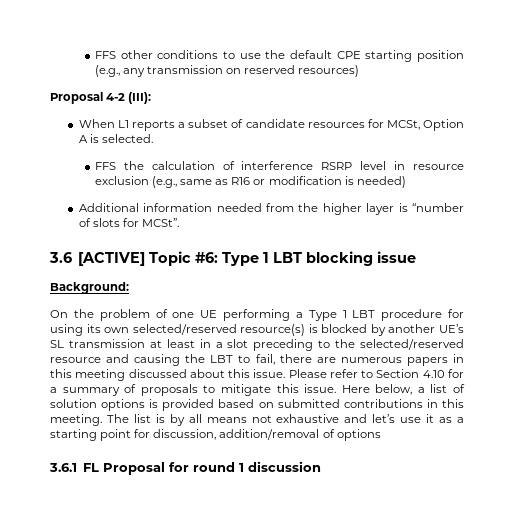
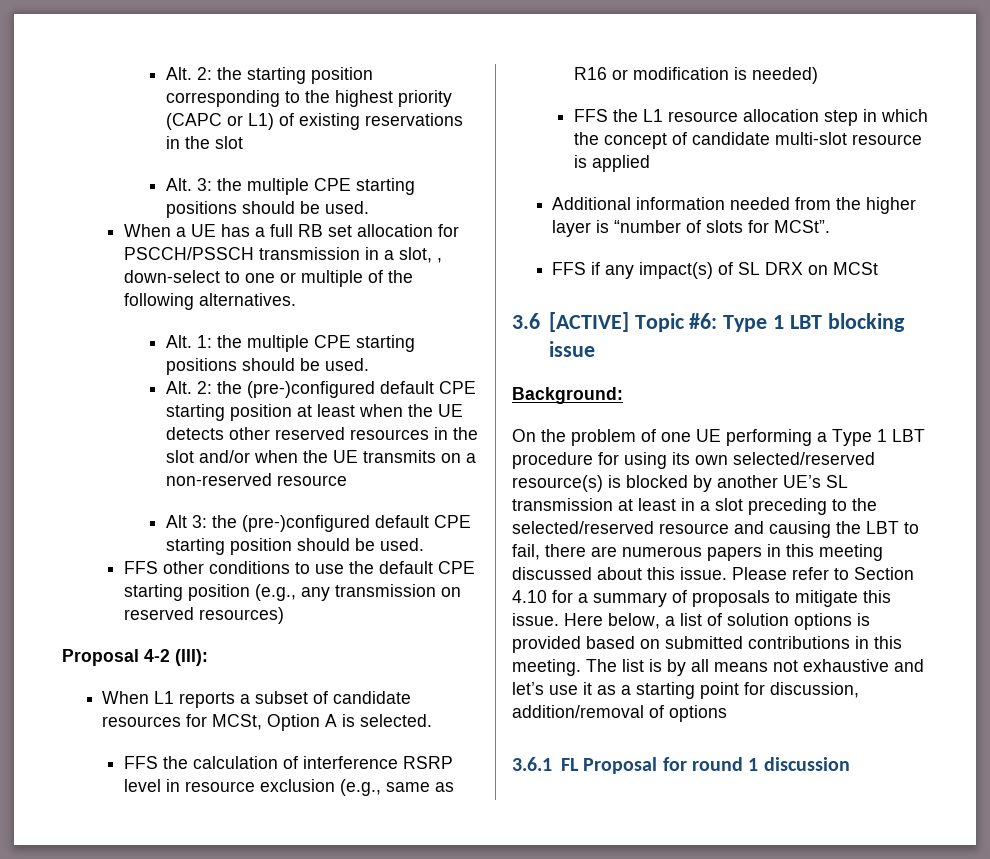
+ Alt. 2: the starting position corresponding to the highest priority (CAPC or L1) of existing reservations in the slot
+ Alt. 3: the multiple CPE starting positions should be used.
+ When a UE has a full RB set allocation for PSCCH/PSSCH transmission in a slot, , down-select to one or multiple of the following alternatives.
+ Alt. 1: the multiple CPE starting positions should be used.
+ Alt. 2: the (pre-)configured default CPE starting position at least when the UE detects other reserved resources in the slot and/or when the UE transmits on a non-reserved resource
+ Alt 3: the (pre-)configured default CPE starting position should be used.
+ FFS the L1 resource allocation step in which the concept of candidate multi-slot resource is applied
+ FFS if any impact(s) of SL DRX on MCSt

